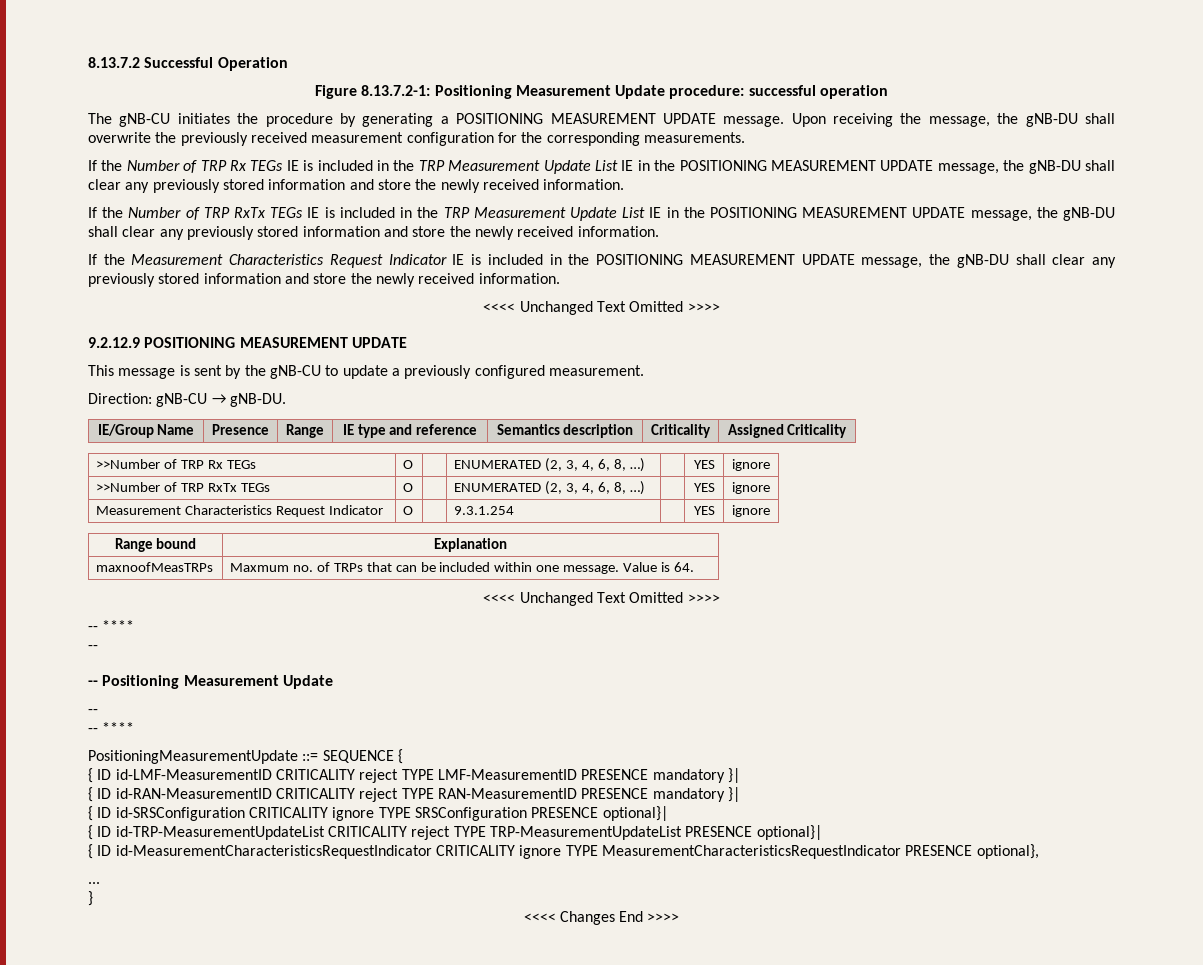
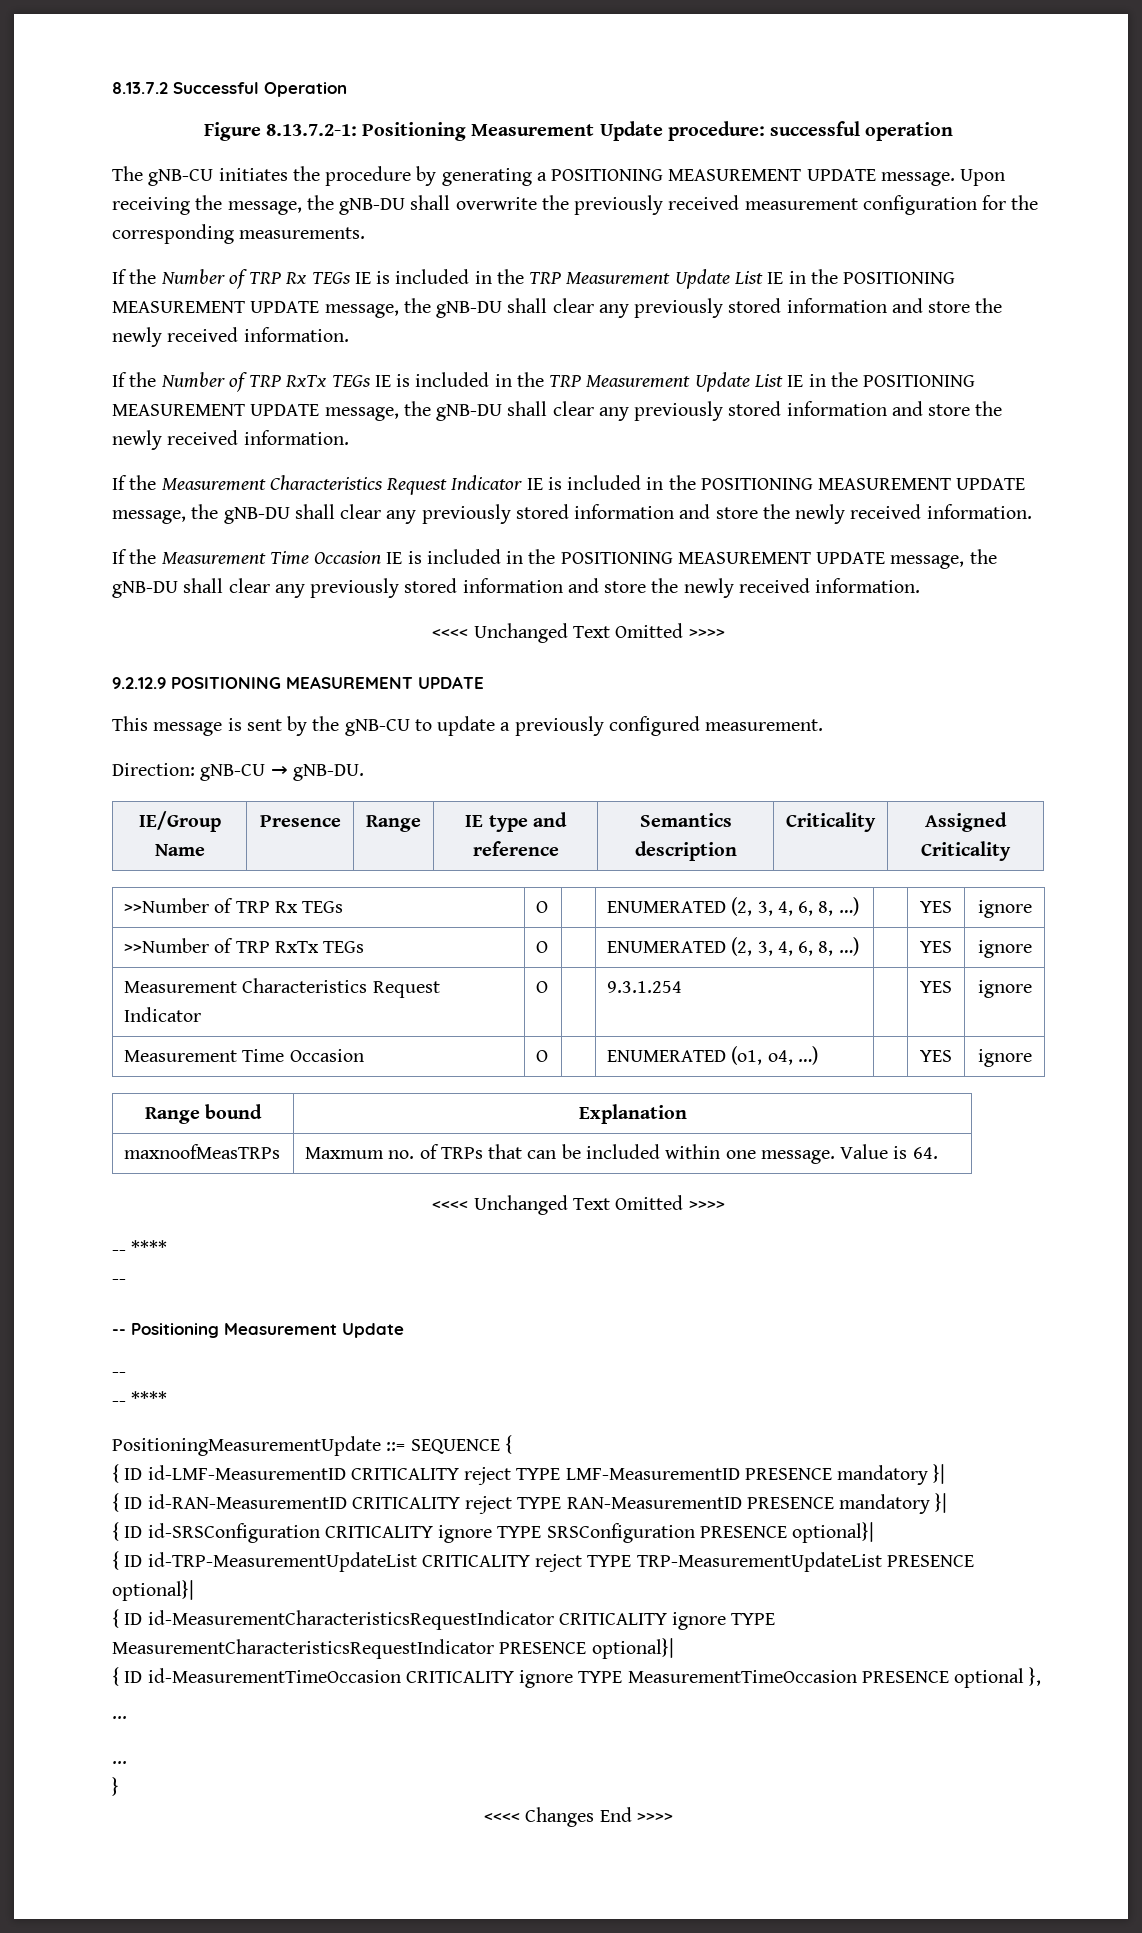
+ If the Measurement Time Occasion IE is included in the POSITIONING MEASUREMENT UPDATE message, the gNB-DU shall clear any previously stored information and store the newly received information.
+ Measurement Time Occasion | O | | ENUMERATED (o1, o4, …) | | YES | ignore
- { ID id-MeasurementCharacteristicsRequestIndicator CRITICALITY ignore TYPE MeasurementCharacteristicsRequestIndicator PRESENCE optional},
+ { ID id-MeasurementCharacteristicsRequestIndicator CRITICALITY ignore TYPE MeasurementCharacteristicsRequestIndicator PRESENCE optional}|
+ { ID id-MeasurementTimeOccasion CRITICALITY ignore TYPE MeasurementTimeOccasion PRESENCE optional },
+ ...

